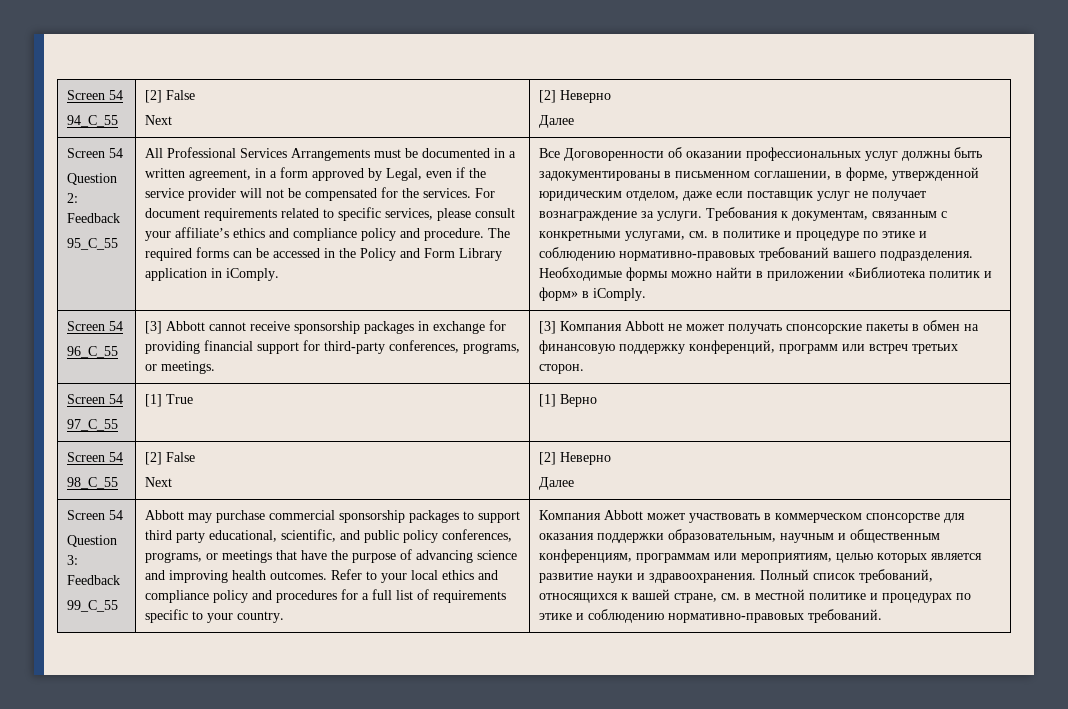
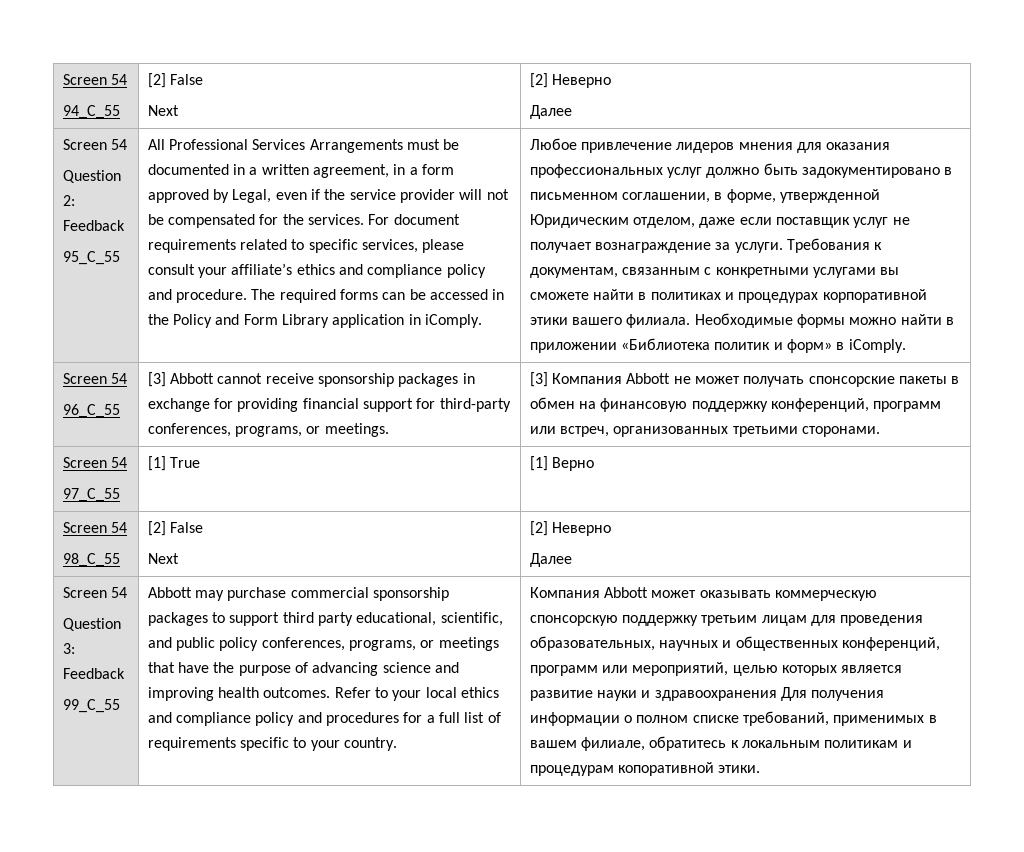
- Все Договоренности об оказании профессиональных услуг должны быть задокументированы в письменном соглашении, в форме, утвержденной юридическим отделом, даже если поставщик услуг не получает вознаграждение за услуги.
+ Любое привлечение лидеров мнения для оказания профессиональных услуг должно быть задокументировано в письменном соглашении, в форме, утвержденной Юридическим отделом, даже если поставщик услуг не получает вознаграждение за услуги.
- Требования к документам, связанным с конкретными услугами, см. в политике и процедуре по этике и соблюдению нормативно-правовых требований вашего подразделения.
+ Требования к документам, связанным с конкретными услугами вы сможете найти в политиках и процедурах корпоративной этики вашего филиала.
- [3] Компания Abbott не может получать спонсорские пакеты в обмен на финансовую поддержку конференций, программ или встреч третьих сторон.
+ [3] Компания Abbott не может получать спонсорские пакеты в обмен на финансовую поддержку конференций, программ или встреч, организованных третьими сторонами.
- Компания Abbott может участвовать в коммерческом спонсорстве для оказания поддержки образовательным, научным и общественным конференциям, программам или мероприятиям, целью которых является развитие науки и здравоохранения. Полный список требований, относящихся к вашей стране, см. в местной политике и процедурах по этике и соблюдению нормативно-правовых требований.
+ Компания Abbott может оказывать коммерческую спонсорскую поддержку третьим лицам для проведения образовательных, научных и общественных конференций, программ или мероприятий, целью которых является развитие науки и здравоохранения Для получения информации о полном списке требований, применимых в вашем филиале, обратитесь к локальным политикам и процедурам копоративной этики.

